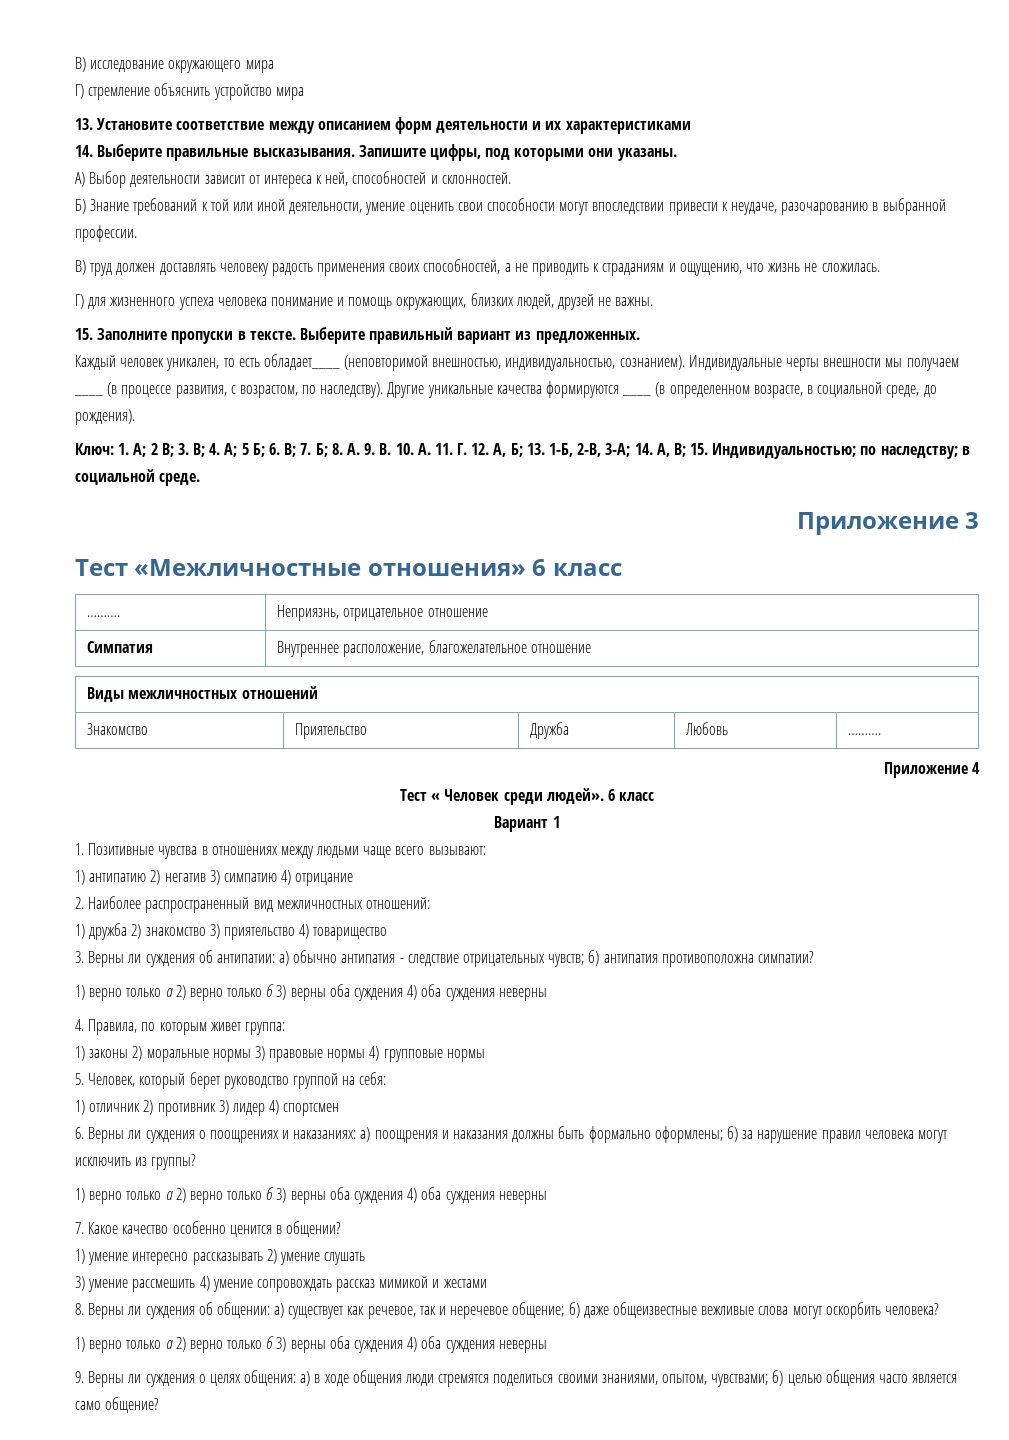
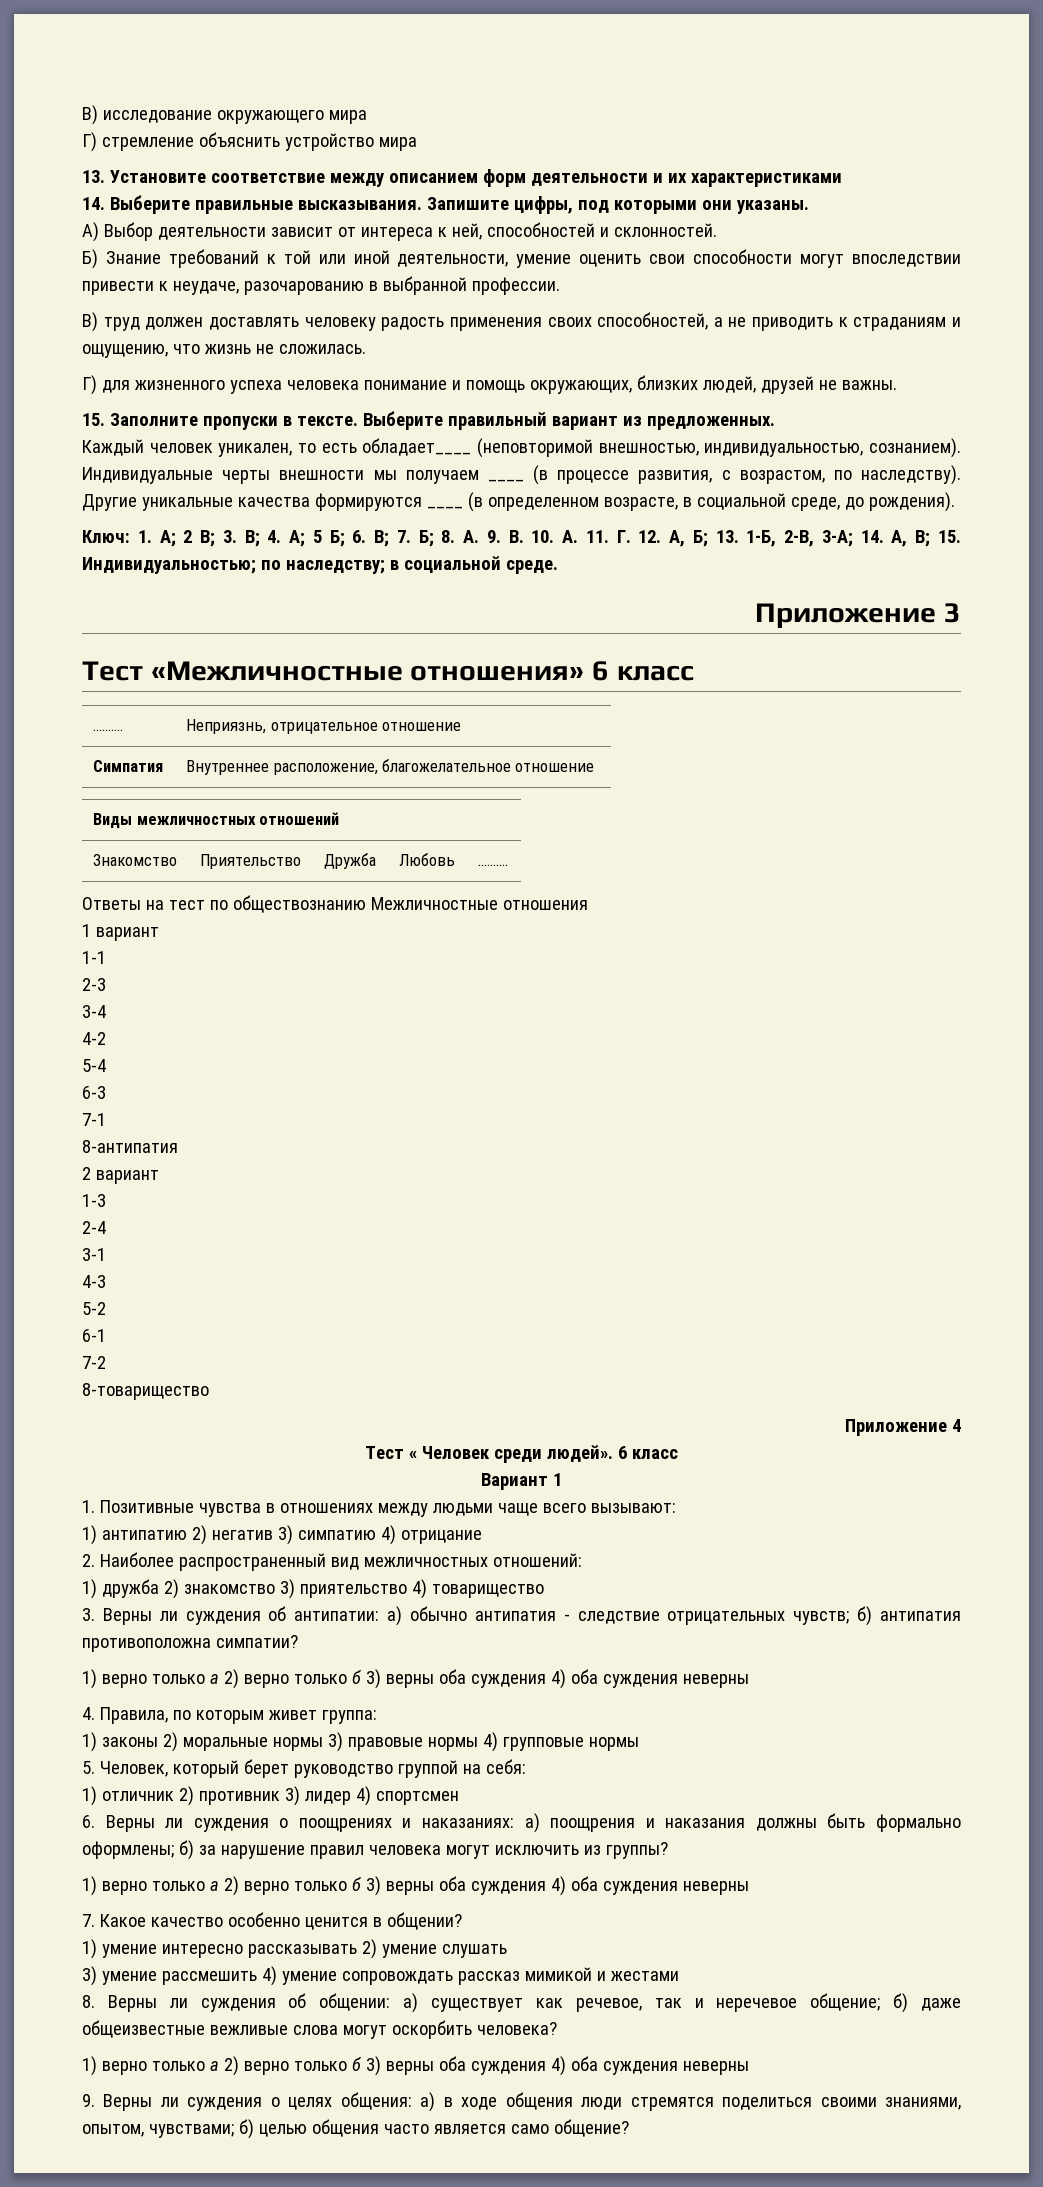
+ Ответы на тест по обществознанию Межличностные отношения
+ 1 вариант
+ 1-1
+ 2-3
+ 3-4
+ 4-2
+ 5-4
+ 6-3
+ 7-1
+ 8-антипатия
+ 2 вариант
+ 1-3
+ 2-4
+ 3-1
+ 4-3
+ 5-2
+ 6-1
+ 7-2
+ 8-товарищество

